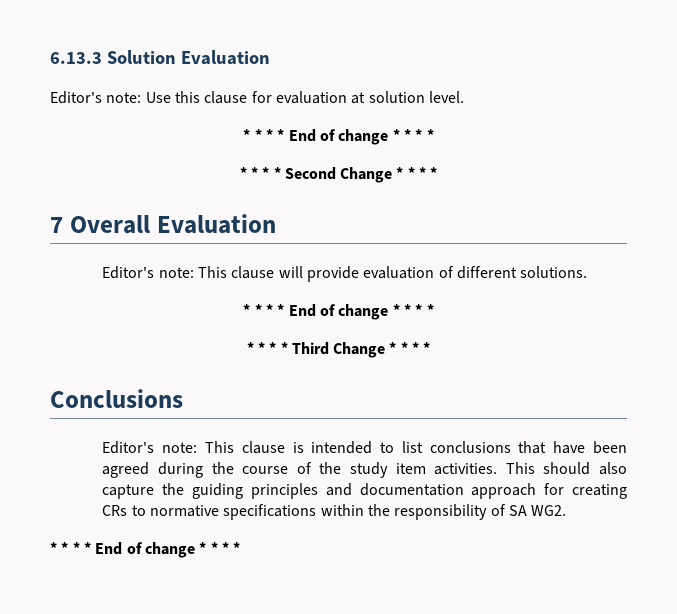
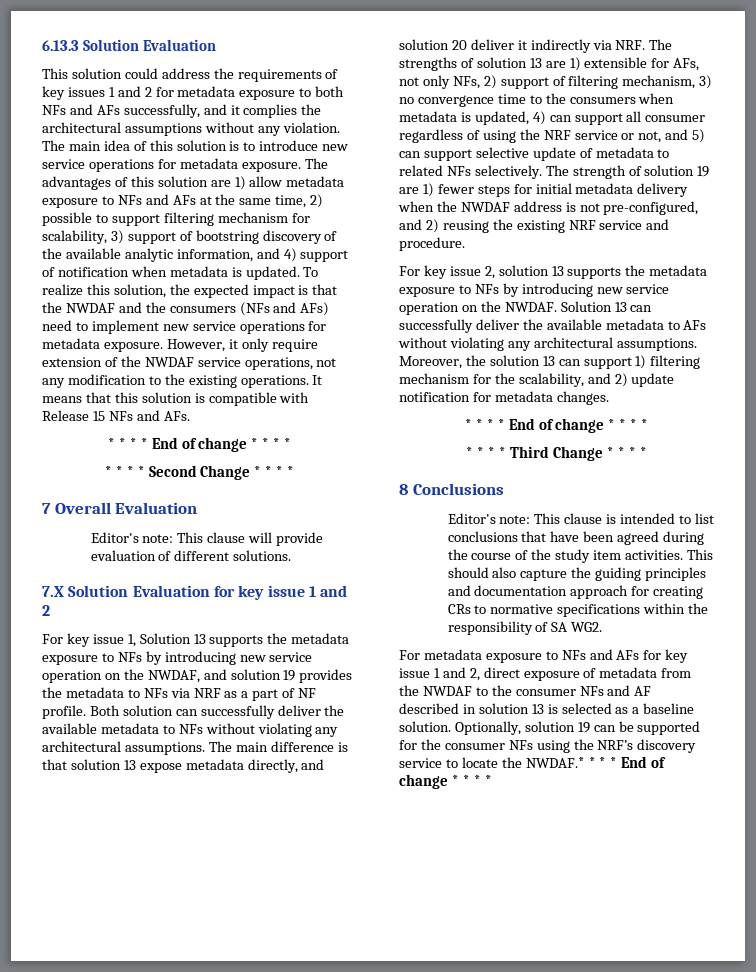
- Editor's note: Use this clause for evaluation at solution level.
+ This solution could address the requirements of key issues 1 and 2 for metadata exposure to both NFs and AFs successfully, and it complies the architectural assumptions without any violation. The main idea of this solution is to introduce new service operations for metadata exposure. The advantages of this solution are 1) allow metadata exposure to NFs and AFs at the same time, 2) possible to support filtering mechanism for scalability, 3) support of bootstring discovery of the available analytic information, and 4) support of notification when metadata is updated. To realize this solution, the expected impact is that the NWDAF and the consumers (NFs and AFs) need to implement new service operations for metadata exposure. However, it only require extension of the NWDAF service operations, not any modification to the existing operations. It means that this solution is compatible with Release 15 NFs and AFs.
+ 7.X Solution Evaluation for key issue 1 and 2
+ For key issue 1, Solution 13 supports the metadata exposure to NFs by introducing new service operation on the NWDAF, and solution 19 provides the metadata to NFs via NRF as a part of NF profile. Both solution can successfully deliver the available metadata to NFs without violating any architectural assumptions. The main difference is that solution 13 expose metadata directly, and solution 20 deliver it indirectly via NRF. The strengths of solution 13 are 1) extensible for AFs, not only NFs, 2) support of filtering mechanism, 3) no convergence time to the consumers when metadata is updated, 4) can support all consumer regardless of using the NRF service or not, and 5) can support selective update of metadata to related NFs selectively. The strength of solution 19 are 1) fewer steps for initial metadata delivery when the NWDAF address is not pre-configured, and 2) reusing the existing NRF service and procedure.
+ For key issue 2, solution 13 supports the metadata exposure to NFs by introducing new service operation on the NWDAF. Solution 13 can successfully deliver the available metadata to AFs without violating any architectural assumptions. Moreover, the solution 13 can support 1) filtering mechanism for the scalability, and 2) update notification for metadata changes.
- Conclusions
+ 8 Conclusions
  This should also capture the guiding principles and documentation approach for creating CRs to normative specifications within the responsibility of SA WG2.
- * * * * End of change * * * *
+ For metadata exposure to NFs and AFs for key issue 1 and 2, direct exposure of metadata from the NWDAF to the consumer NFs and AF described in solution 13 is selected as a baseline solution. Optionally, solution 19 can be supported for the consumer NFs using the NRF’s discovery service to locate the NWDAF.* * * * End of change * * * *

